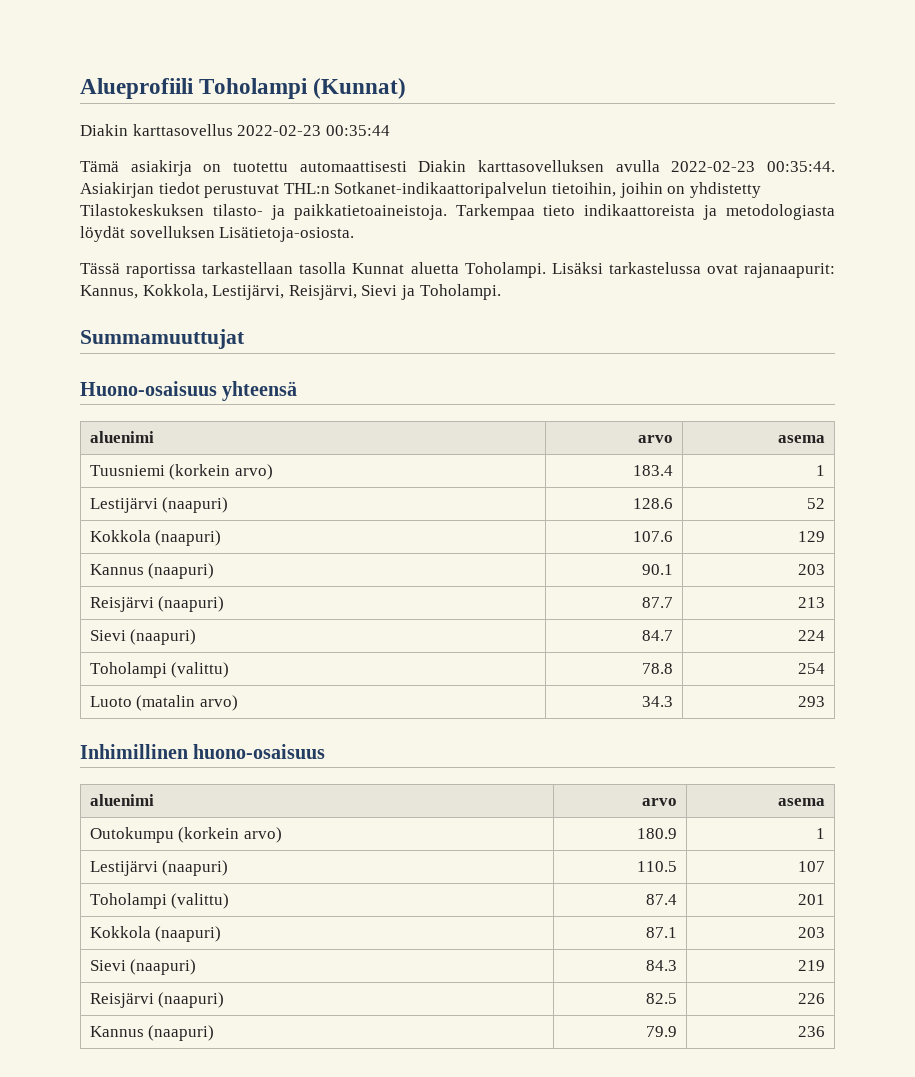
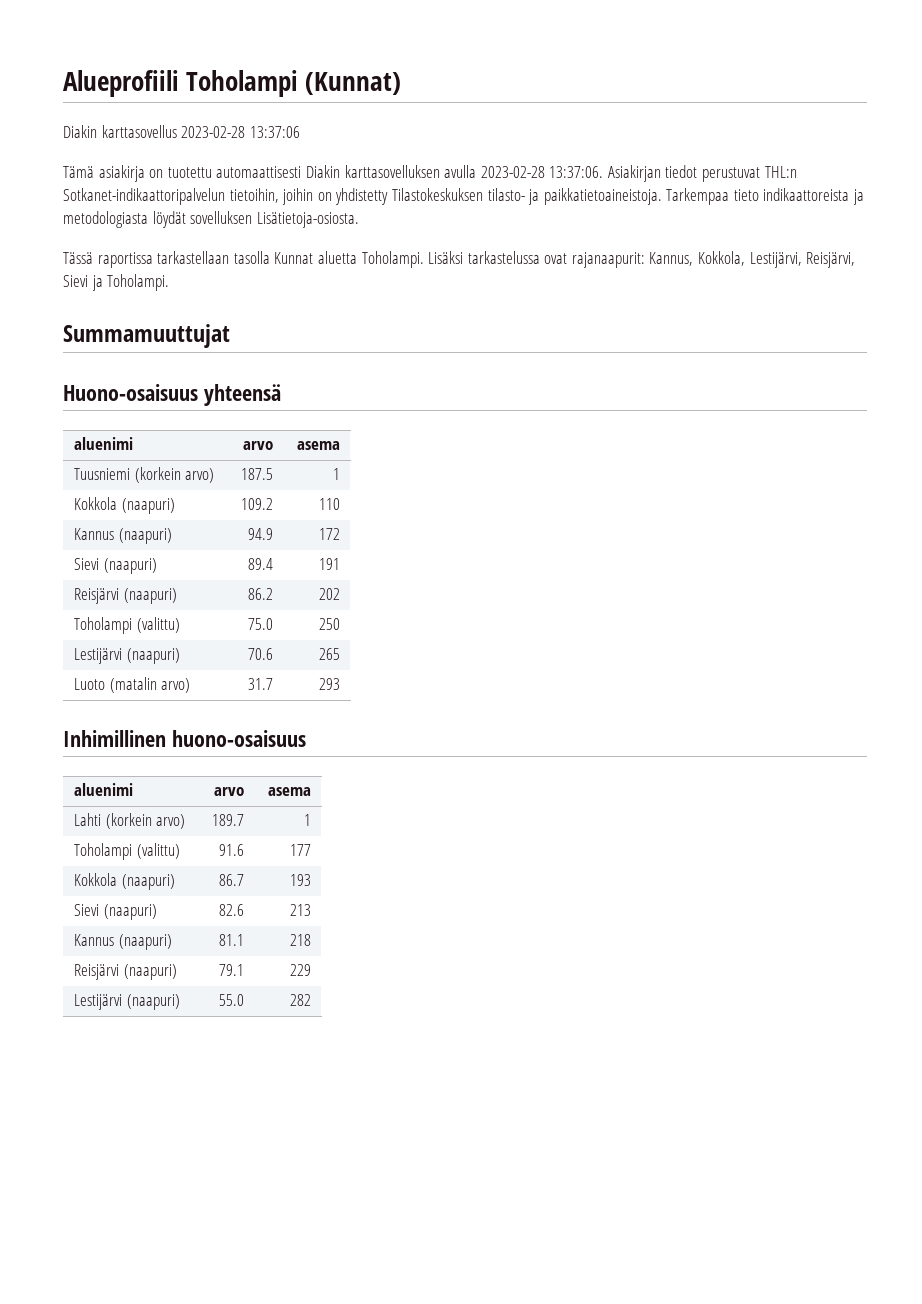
- Diakin karttasovellus 2022-02-23 00:35:44
+ Diakin karttasovellus 2023-02-28 13:37:06
- Tämä asiakirja on tuotettu automaattisesti Diakin karttasovelluksen avulla 2022-02-23 00:35:44.
+ Tämä asiakirja on tuotettu automaattisesti Diakin karttasovelluksen avulla 2023-02-28 13:37:06.
- Tuusniemi (korkein arvo) | 183.4 | 1
- Lestijärvi (naapuri) | 128.6 | 52
- Kokkola (naapuri) | 107.6 | 129
- Kannus (naapuri) | 90.1 | 203
- Reisjärvi (naapuri) | 87.7 | 213
- Sievi (naapuri) | 84.7 | 224
- Toholampi (valittu) | 78.8 | 254
+ Tuusniemi (korkein arvo) | 187.5 | 1
+ Kokkola (naapuri) | 109.2 | 110
+ Kannus (naapuri) | 94.9 | 172
+ Sievi (naapuri) | 89.4 | 191
+ Reisjärvi (naapuri) | 86.2 | 202
+ Toholampi (valittu) | 75.0 | 250
+ Lestijärvi (naapuri) | 70.6 | 265
- Luoto (matalin arvo) | 34.3 | 293
+ Luoto (matalin arvo) | 31.7 | 293
- Outokumpu (korkein arvo) | 180.9 | 1
- Lestijärvi (naapuri) | 110.5 | 107
- Toholampi (valittu) | 87.4 | 201
- Kokkola (naapuri) | 87.1 | 203
- Sievi (naapuri) | 84.3 | 219
- Reisjärvi (naapuri) | 82.5 | 226
- Kannus (naapuri) | 79.9 | 236
+ Lahti (korkein arvo) | 189.7 | 1
+ Toholampi (valittu) | 91.6 | 177
+ Kokkola (naapuri) | 86.7 | 193
+ Sievi (naapuri) | 82.6 | 213
+ Kannus (naapuri) | 81.1 | 218
+ Reisjärvi (naapuri) | 79.1 | 229
+ Lestijärvi (naapuri) | 55.0 | 282

